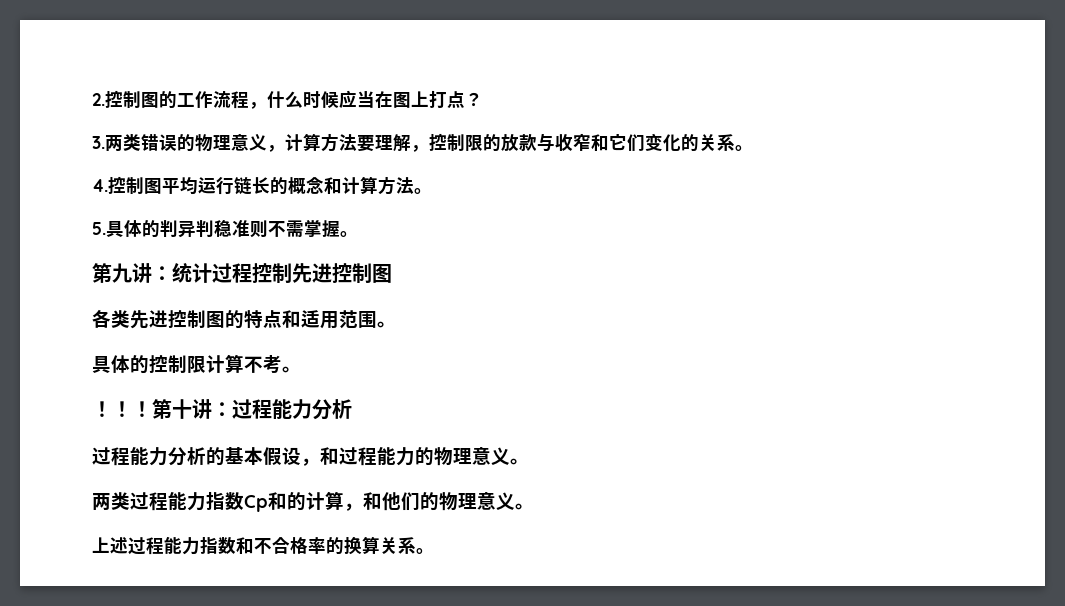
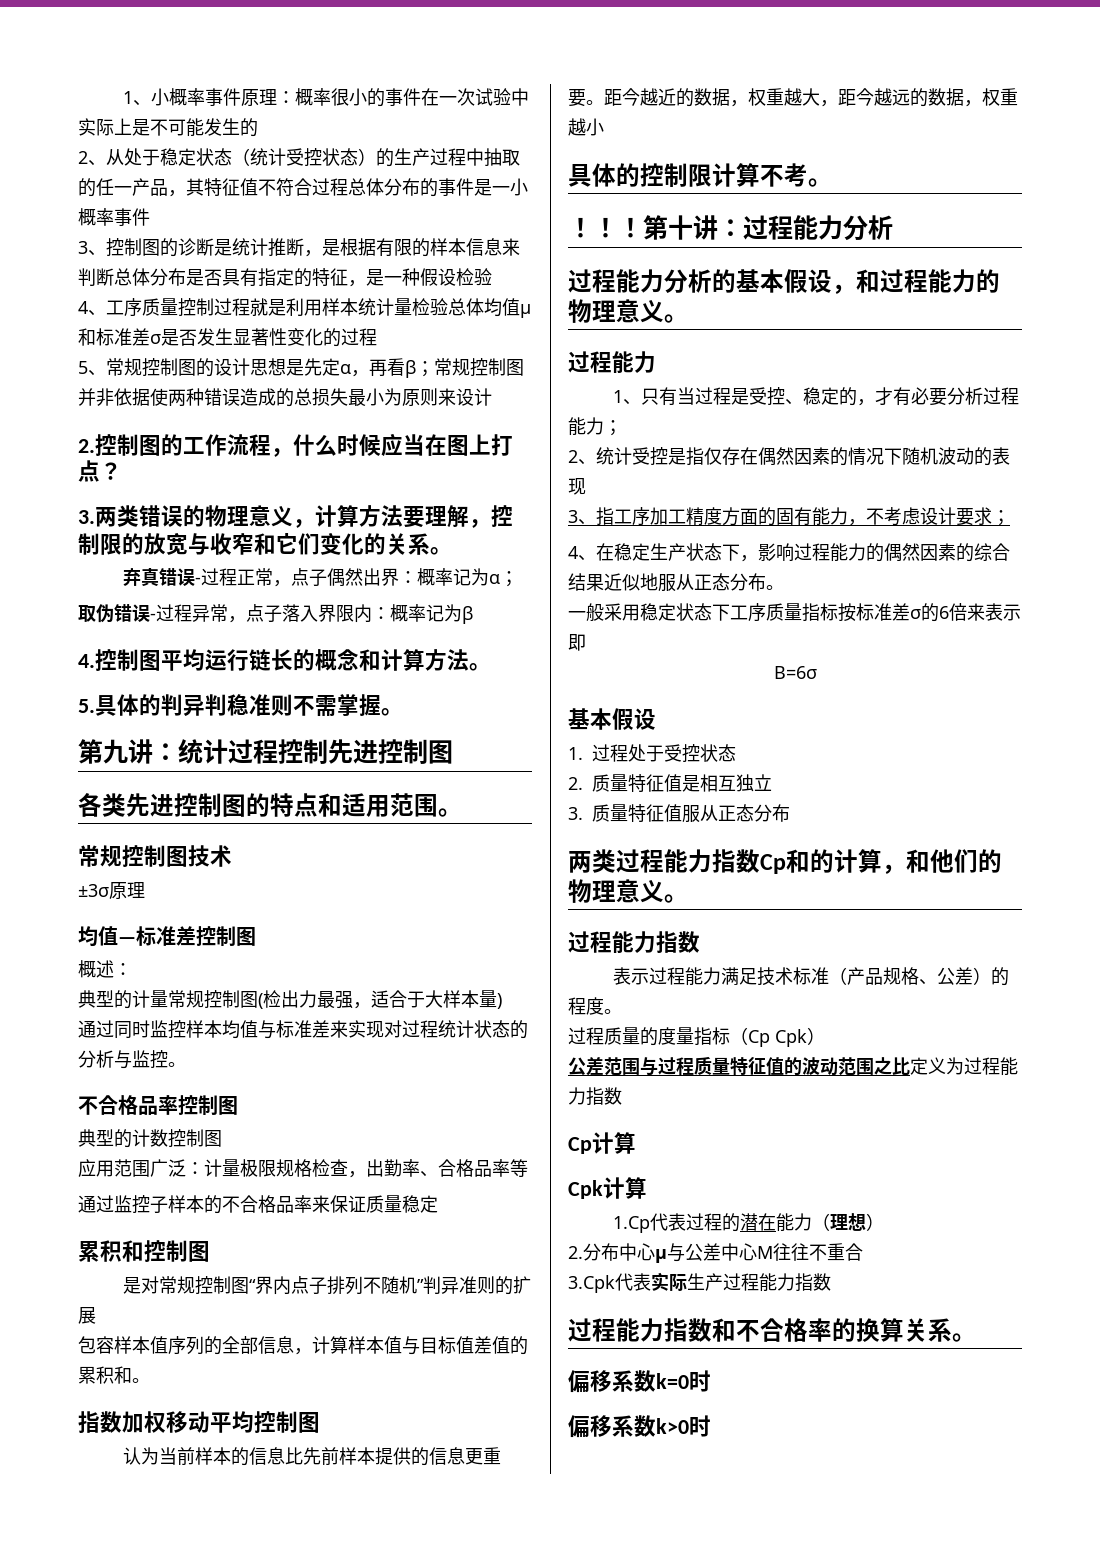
+ 1、小概率事件原理：概率很小的事件在一次试验中实际上是不可能发生的
+ 2、从处于稳定状态（统计受控状态）的生产过程中抽取的任一产品，其特征值不符合过程总体分布的事件是一小概率事件
+ 3、控制图的诊断是统计推断，是根据有限的样本信息来判断总体分布是否具有指定的特征，是一种假设检验
+ 4、工序质量控制过程就是利用样本统计量检验总体均值μ和标准差σ是否发生显著性变化的过程
+ 5、常规控制图的设计思想是先定α，再看β；常规控制图并非依据使两种错误造成的总损失最小为原则来设计
- 3.两类错误的物理意义，计算方法要理解，控制限的放款与收窄和它们变化的关系。
+ 3.两类错误的物理意义，计算方法要理解，控制限的放宽与收窄和它们变化的关系。
+ 弃真错误-过程正常，点子偶然出界：概率记为α；
+ 取伪错误-过程异常，点子落入界限内：概率记为β
+ 常规控制图技术
+ ±3σ原理
+ 均值—标准差控制图
+ 概述：
+ 典型的计量常规控制图(检出力最强，适合于大样本量)
+ 通过同时监控样本均值与标准差来实现对过程统计状态的分析与监控。
+ 不合格品率控制图
+ 典型的计数控制图
+ 应用范围广泛：计量极限规格检查，出勤率、合格品率等
+ 通过监控子样本的不合格品率来保证质量稳定
+ 累积和控制图
+ 是对常规控制图“界内点子排列不随机”判异准则的扩展
+ 包容样本值序列的全部信息，计算样本值与目标值差值的累积和。
+ 指数加权移动平均控制图
+ 认为当前样本的信息比先前样本提供的信息更重要。距今越近的数据，权重越大，距今越远的数据，权重越小
  过程能力分析的基本假设，和过程能力的物理意义。
+ 过程能力
+ 1、只有当过程是受控、稳定的，才有必要分析过程能力；
+ 2、统计受控是指仅存在偶然因素的情况下随机波动的表现
+ 3、指工序加工精度方面的固有能力，不考虑设计要求；
+ 4、在稳定生产状态下，影响过程能力的偶然因素的综合结果近似地服从正态分布。
+ 一般采用稳定状态下工序质量指标按标准差σ的6倍来表示即
+ B=6σ
+ 基本假设
+ 1.过程处于受控状态
+ 2.质量特征值是相互独立
+ 3.质量特征值服从正态分布
  两类过程能力指数Cp和的计算，和他们的物理意义。
- 上述过程能力指数和不合格率的换算关系。
+ 过程能力指数
+ 表示过程能力满足技术标准（产品规格、公差）的程度。
+ 过程质量的度量指标（Cp Cpk）
+ 公差范围与过程质量特征值的波动范围之比定义为过程能力指数
+ Cp计算
+ Cpk计算
+ 1.Cp代表过程的潜在能力（理想）
+ 2.分布中心μ与公差中心M往往不重合
+ 3.Cpk代表实际生产过程能力指数
+ 过程能力指数和不合格率的换算关系。
+ 偏移系数k=0时
+ 偏移系数k>0时

